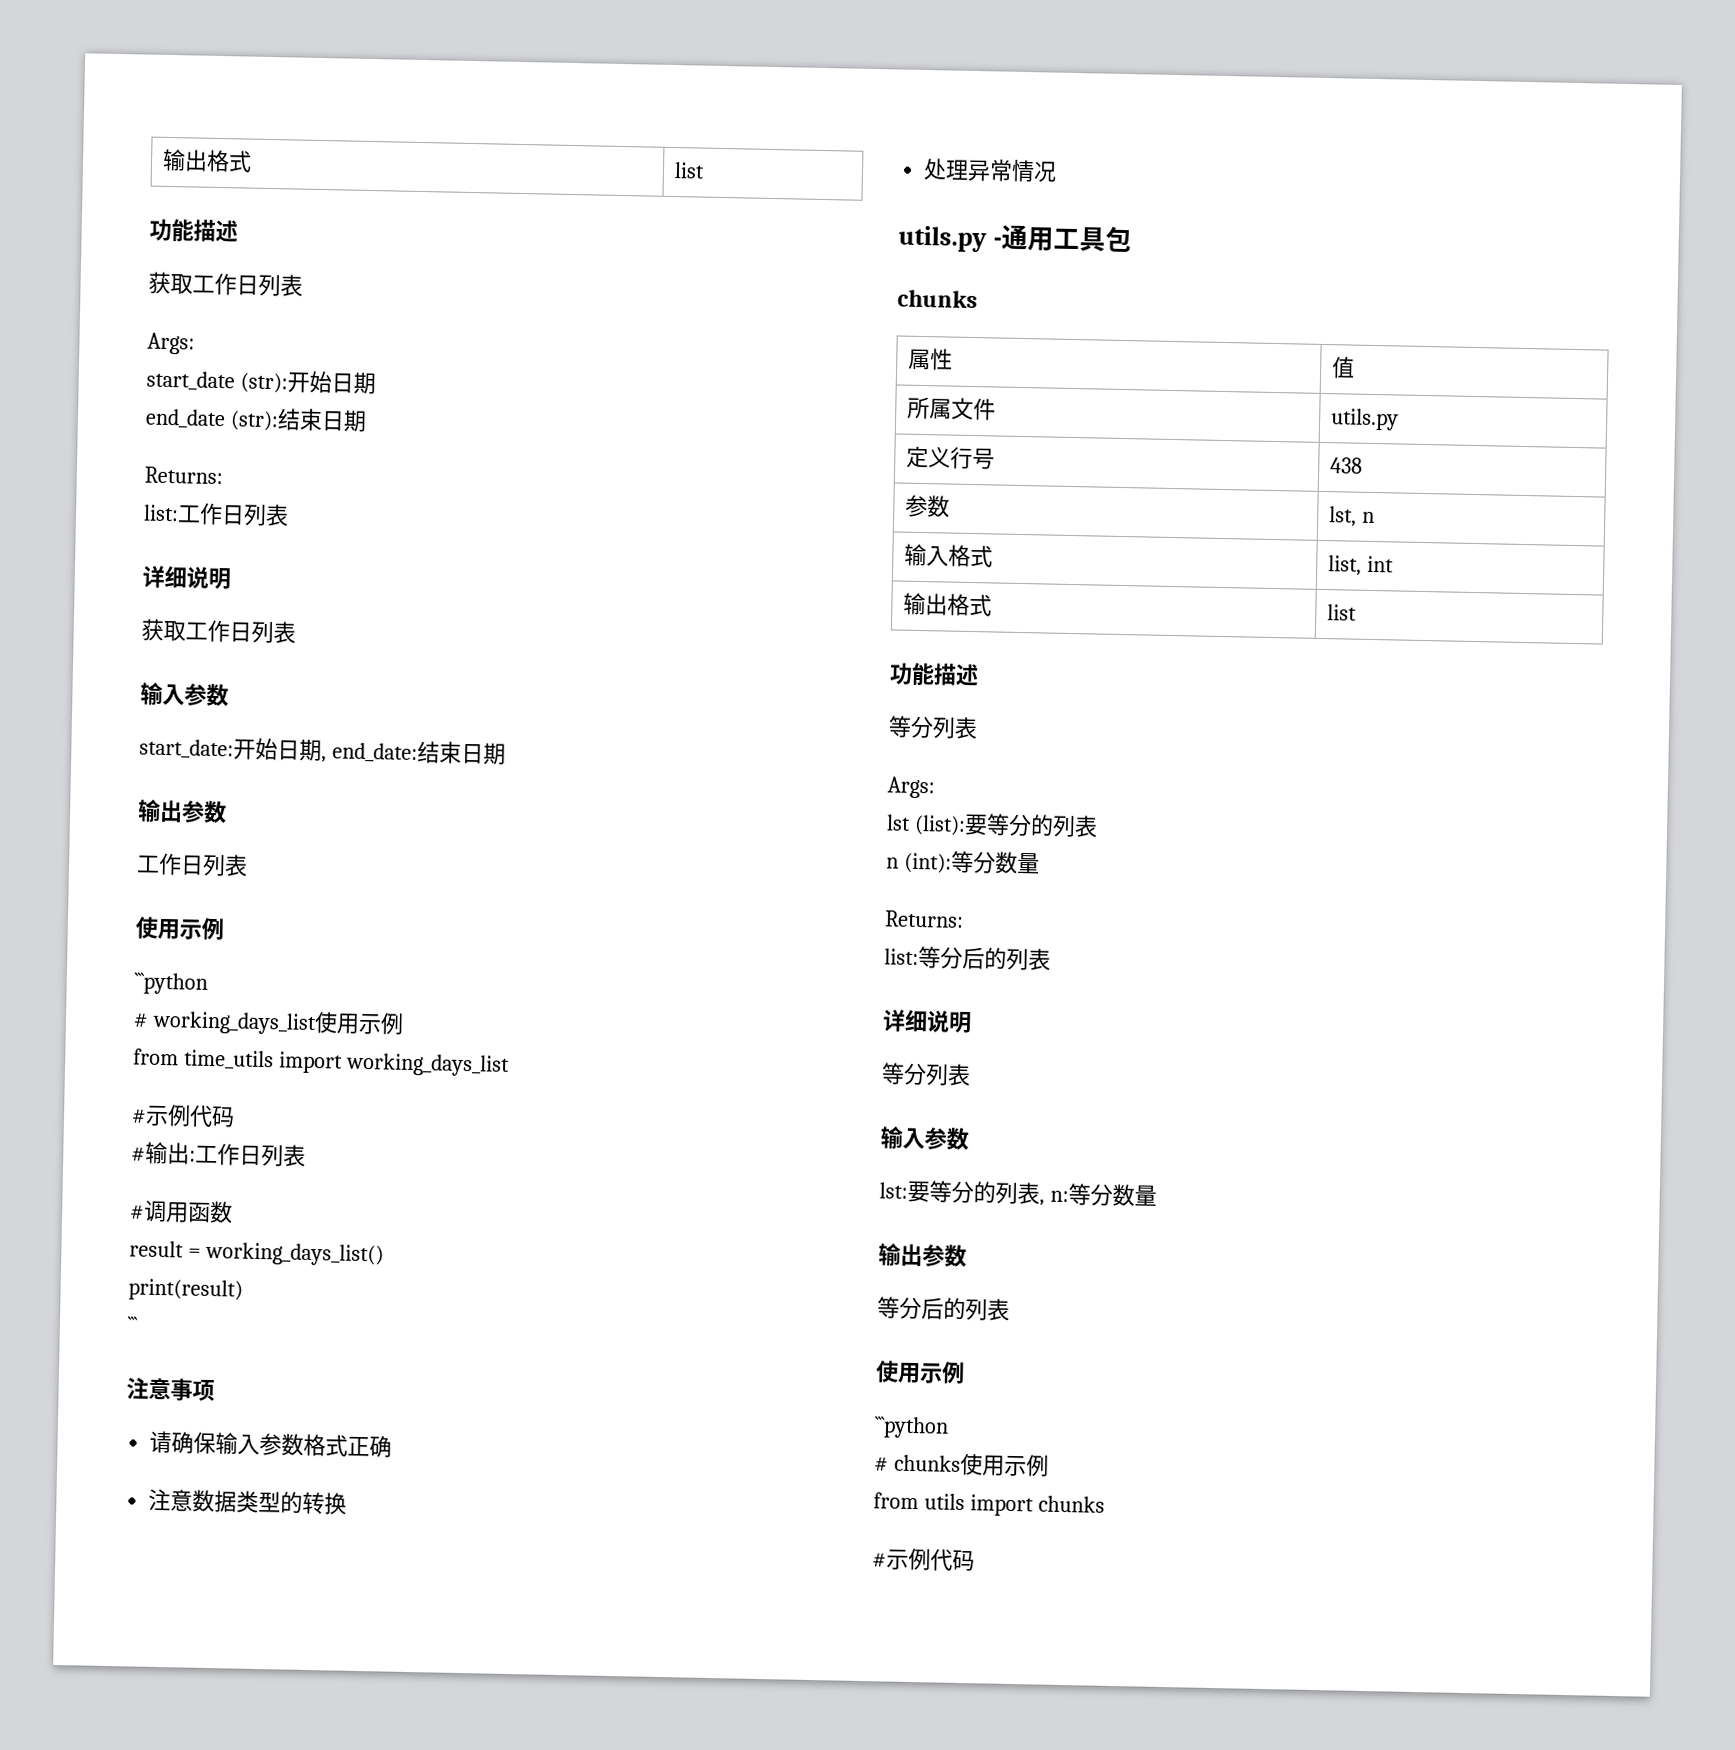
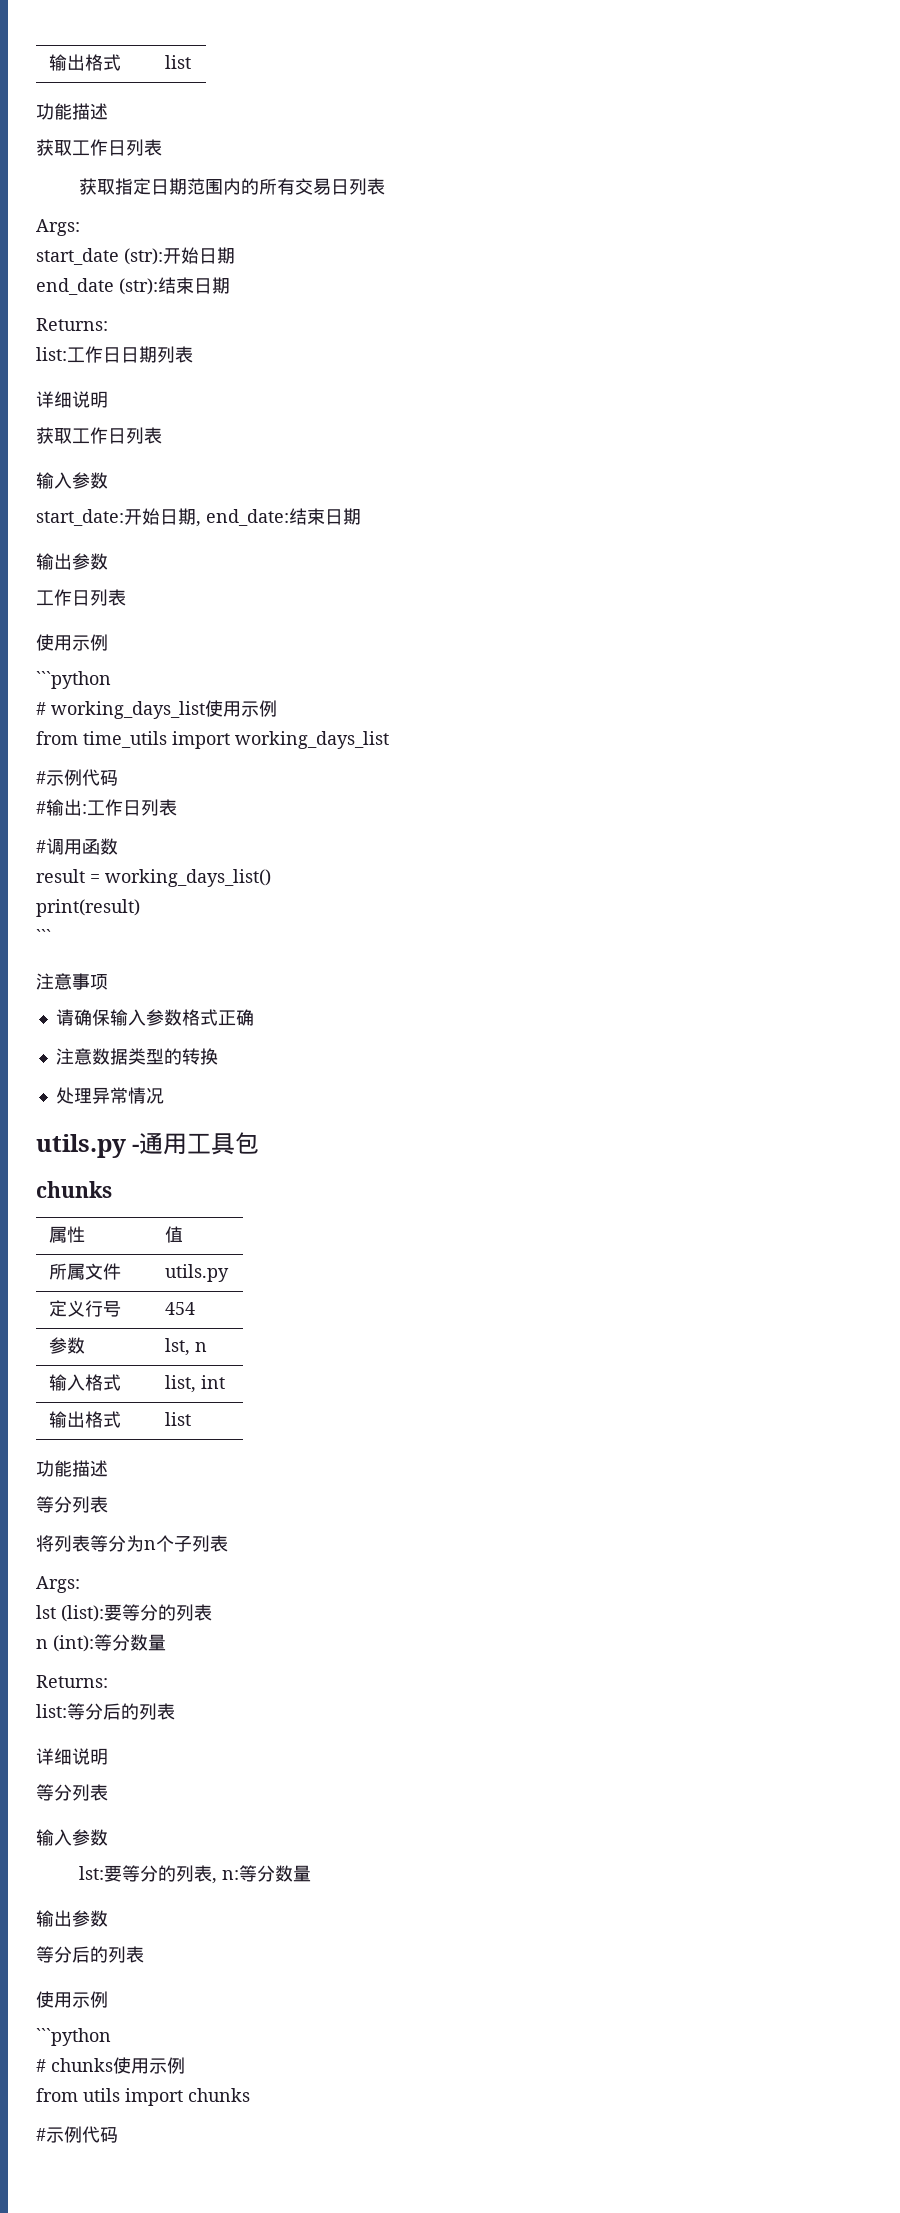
+ 获取指定日期范围内的所有交易日列表
- list:工作日列表
+ list:工作日日期列表
- 定义行号 | 438
+ 定义行号 | 454
+ 将列表等分为n个子列表

